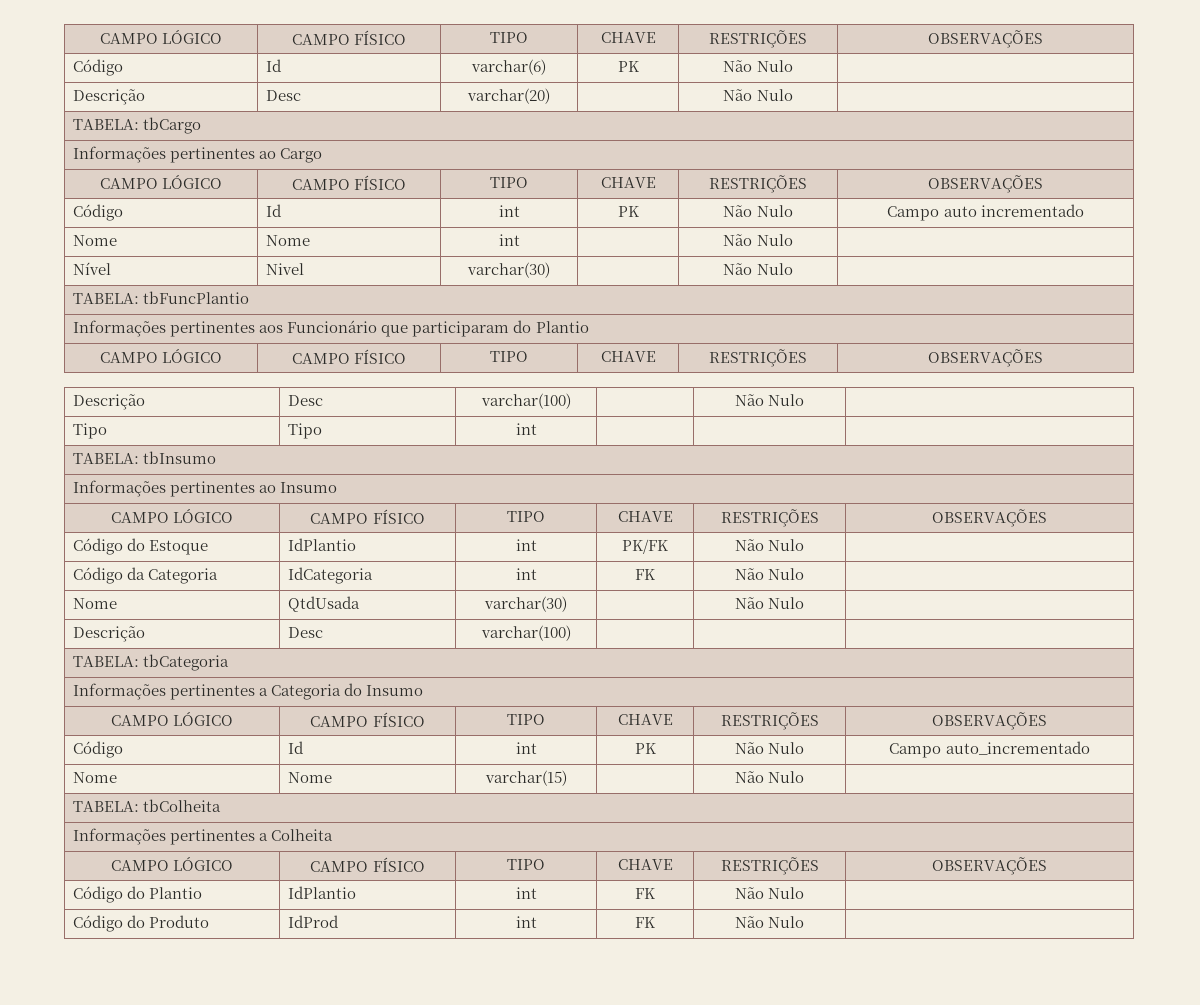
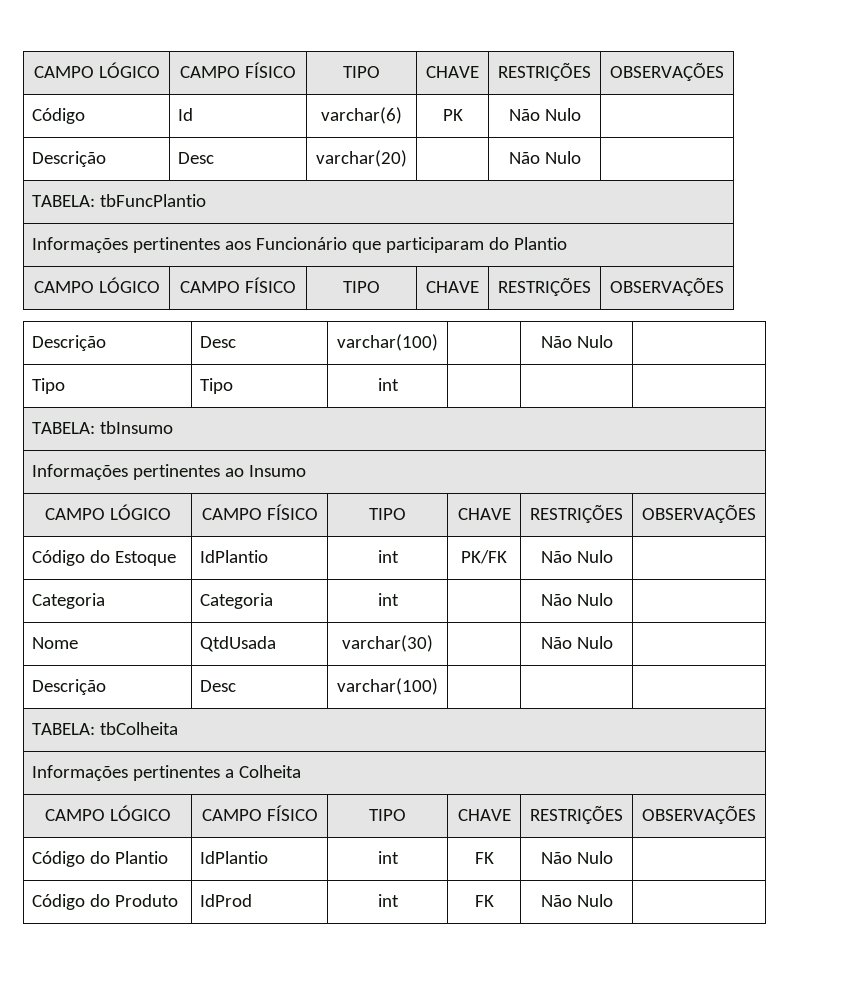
- TABELA: tbCargo
- Informações pertinentes ao Cargo
- CAMPO LÓGICO | CAMPO FÍSICO | TIPO | CHAVE | RESTRIÇÕES | OBSERVAÇÕES
- Código | Id | int | PK | Não Nulo | Campo auto incrementado
- Nome | Nome | int | | Não Nulo |
- Nível | Nivel | varchar(30) | | Não Nulo |
- Código da Categoria | IdCategoria | int | FK | Não Nulo |
+ Categoria | Categoria | int | | Não Nulo |
- TABELA: tbCategoria
- Informações pertinentes a Categoria do Insumo
- CAMPO LÓGICO | CAMPO FÍSICO | TIPO | CHAVE | RESTRIÇÕES | OBSERVAÇÕES
- Código | Id | int | PK | Não Nulo | Campo auto_incrementado
- Nome | Nome | varchar(15) | | Não Nulo |

